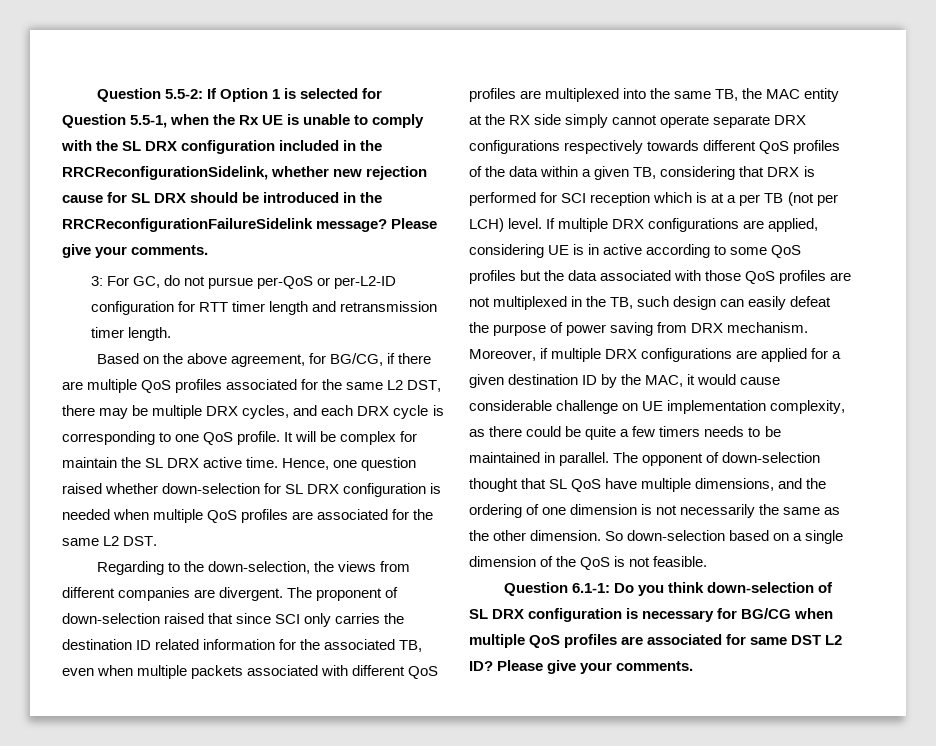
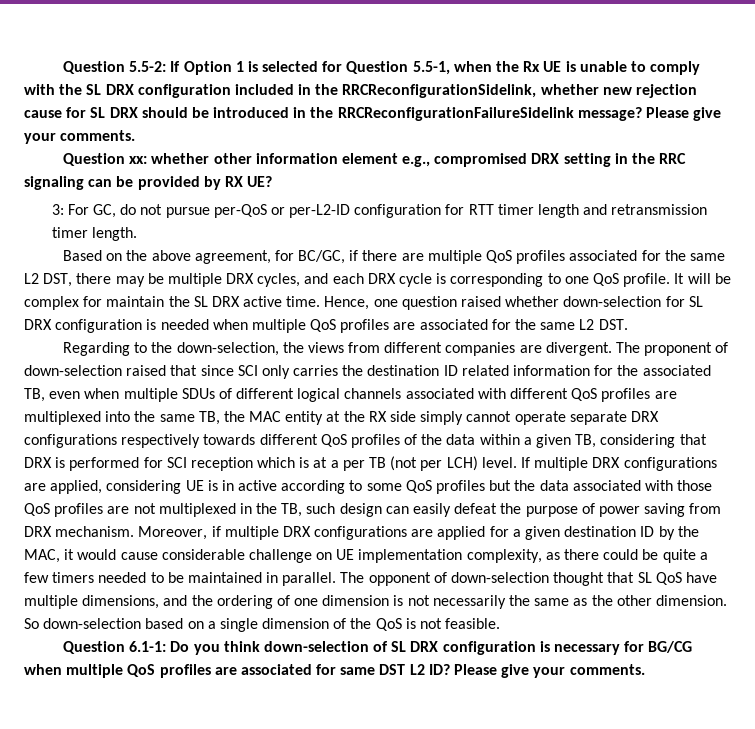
+ Question xx: whether other information element e.g., compromised DRX setting in the RRC signaling can be provided by RX UE?
- Based on the above agreement, for BG/CG, if there are multiple QoS profiles associated for the same L2 DST, there may be multiple DRX cycles, and each DRX cycle is corresponding to one QoS profile.
+ Based on the above agreement, for BC/GC, if there are multiple QoS profiles associated for the same L2 DST, there may be multiple DRX cycles, and each DRX cycle is corresponding to one QoS profile.
- The proponent of down-selection raised that since SCI only carries the destination ID related information for the associated TB, even when multiple packets associated with different QoS profiles are multiplexed into the same TB, the MAC entity at the RX side simply cannot operate separate DRX configurations respectively towards different QoS profiles of the data within a given TB, considering that DRX is performed for SCI reception which is at a per TB (not per LCH) level.
+ The proponent of down-selection raised that since SCI only carries the destination ID related information for the associated TB, even when multiple SDUs of different logical channels associated with different QoS profiles are multiplexed into the same TB, the MAC entity at the RX side simply cannot operate separate DRX configurations respectively towards different QoS profiles of the data within a given TB, considering that DRX is performed for SCI reception which is at a per TB (not per LCH) level.
- Moreover, if multiple DRX configurations are applied for a given destination ID by the MAC, it would cause considerable challenge on UE implementation complexity, as there could be quite a few timers needs to be maintained in parallel.
+ Moreover, if multiple DRX configurations are applied for a given destination ID by the MAC, it would cause considerable challenge on UE implementation complexity, as there could be quite a few timers needed to be maintained in parallel.

